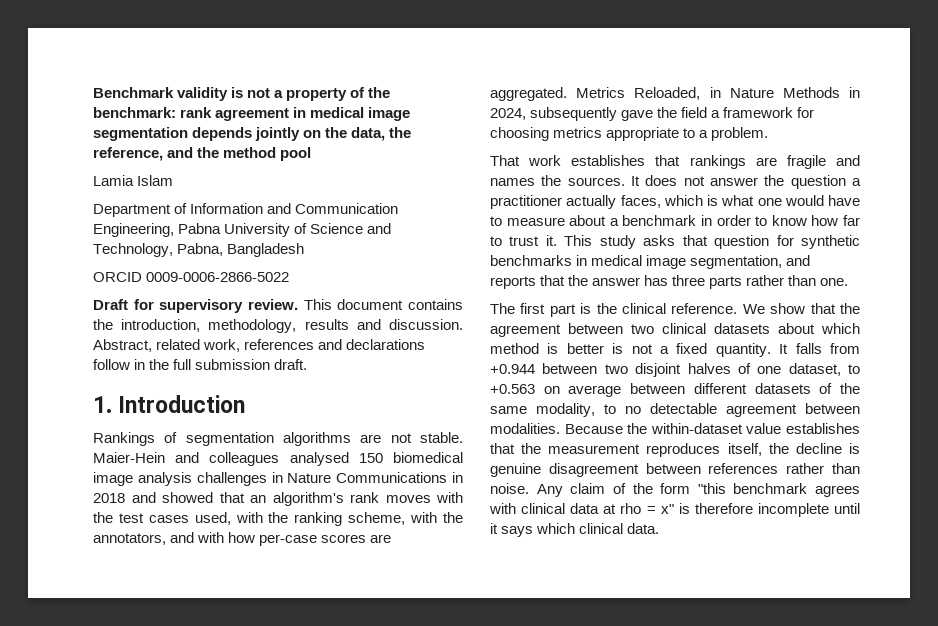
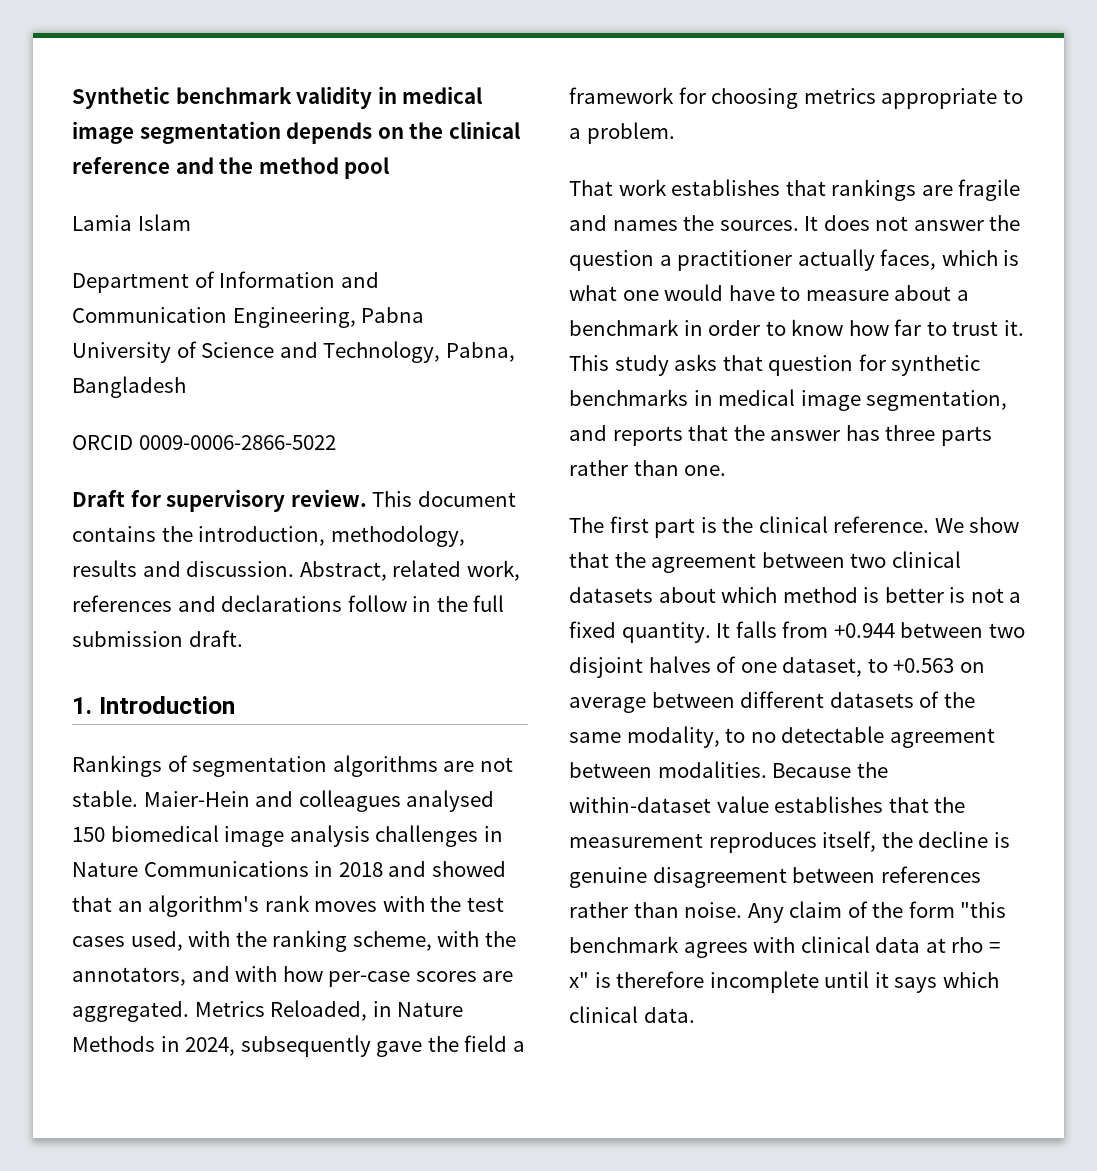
- Benchmark validity is not a property of the benchmark: rank agreement in medical image segmentation depends jointly on the data, the reference, and the method pool
+ Synthetic benchmark validity in medical image segmentation depends on the clinical reference and the method pool

